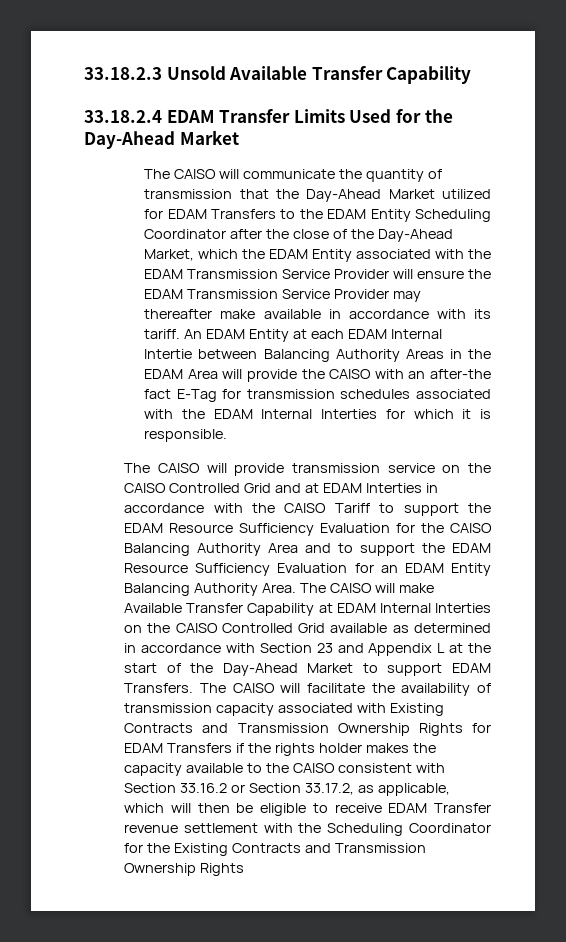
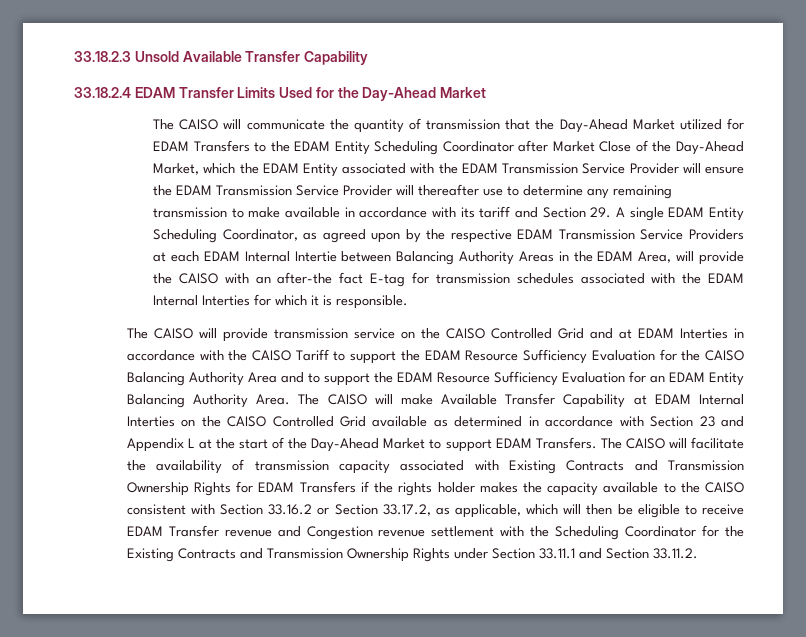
- The CAISO will communicate the quantity of transmission that the Day-Ahead Market utilized for EDAM Transfers to the EDAM Entity Scheduling Coordinator after the close of the Day-Ahead Market, which the EDAM Entity associated with the EDAM Transmission Service Provider will ensure the EDAM Transmission Service Provider may thereafter make available in accordance with its tariff. An EDAM Entity at each EDAM Internal Intertie between Balancing Authority Areas in the EDAM Area will provide the CAISO with an after-the fact E-Tag for transmission schedules associated with the EDAM Internal Interties for which it is responsible.
+ The CAISO will communicate the quantity of transmission that the Day-Ahead Market utilized for EDAM Transfers to the EDAM Entity Scheduling Coordinator after Market Close of the Day-Ahead Market, which the EDAM Entity associated with the EDAM Transmission Service Provider will ensure the EDAM Transmission Service Provider will thereafter use to determine any remaining transmission to make available in accordance with its tariff and Section 29. A single EDAM Entity Scheduling Coordinator, as agreed upon by the respective EDAM Transmission Service Providers at each EDAM Internal Intertie between Balancing Authority Areas in the EDAM Area, will provide the CAISO with an after-the fact E-tag for transmission schedules associated with the EDAM Internal Interties for which it is responsible.
- The CAISO will facilitate the availability of transmission capacity associated with Existing Contracts and Transmission Ownership Rights for EDAM Transfers if the rights holder makes the capacity available to the CAISO consistent with Section 33.16.2 or Section 33.17.2, as applicable, which will then be eligible to receive EDAM Transfer revenue settlement with the Scheduling Coordinator for the Existing Contracts and Transmission Ownership Rights
+ The CAISO will facilitate the availability of transmission capacity associated with Existing Contracts and Transmission Ownership Rights for EDAM Transfers if the rights holder makes the capacity available to the CAISO consistent with Section 33.16.2 or Section 33.17.2, as applicable, which will then be eligible to receive EDAM Transfer revenue and Congestion revenue settlement with the Scheduling Coordinator for the Existing Contracts and Transmission Ownership Rights under Section 33.11.1 and Section 33.11.2.

